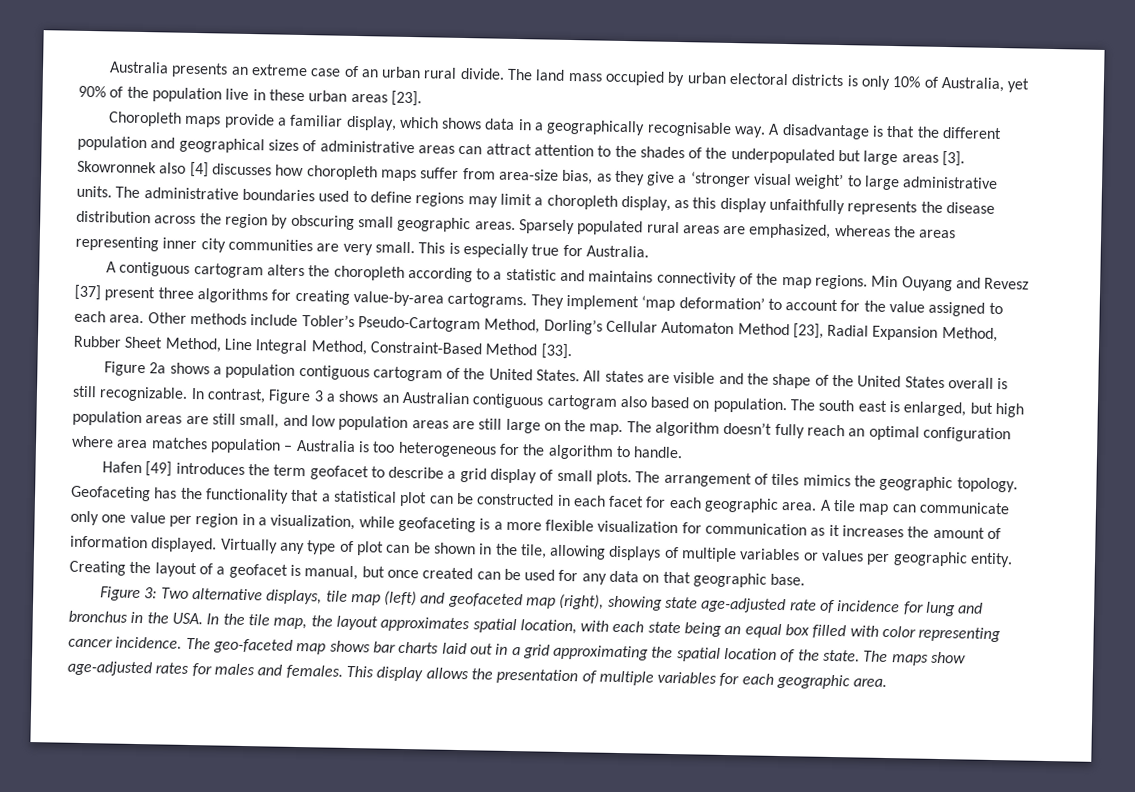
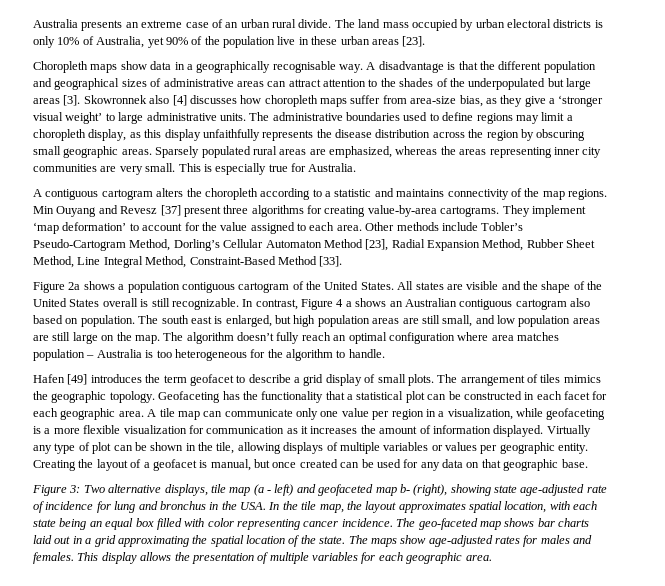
- Choropleth maps provide a familiar display, which shows data in a geographically recognisable way.
+ Choropleth maps show data in a geographically recognisable way.
- In contrast, Figure 3 a shows an Australian contiguous cartogram also based on population.
+ In contrast, Figure 4 a shows an Australian contiguous cartogram also based on population.
- Figure 3: Two alternative displays, tile map (left) and geofaceted map (right), showing state age-adjusted rate of incidence for lung and bronchus in the USA. In the tile map, the layout approximates spatial location, with each state being an equal box filled with color representing cancer incidence.
+ Figure 3: Two alternative displays, tile map (a - left) and geofaceted map b- (right), showing state age-adjusted rate of incidence for lung and bronchus in the USA. In the tile map, the layout approximates spatial location, with each state being an equal box filled with color representing cancer incidence.

